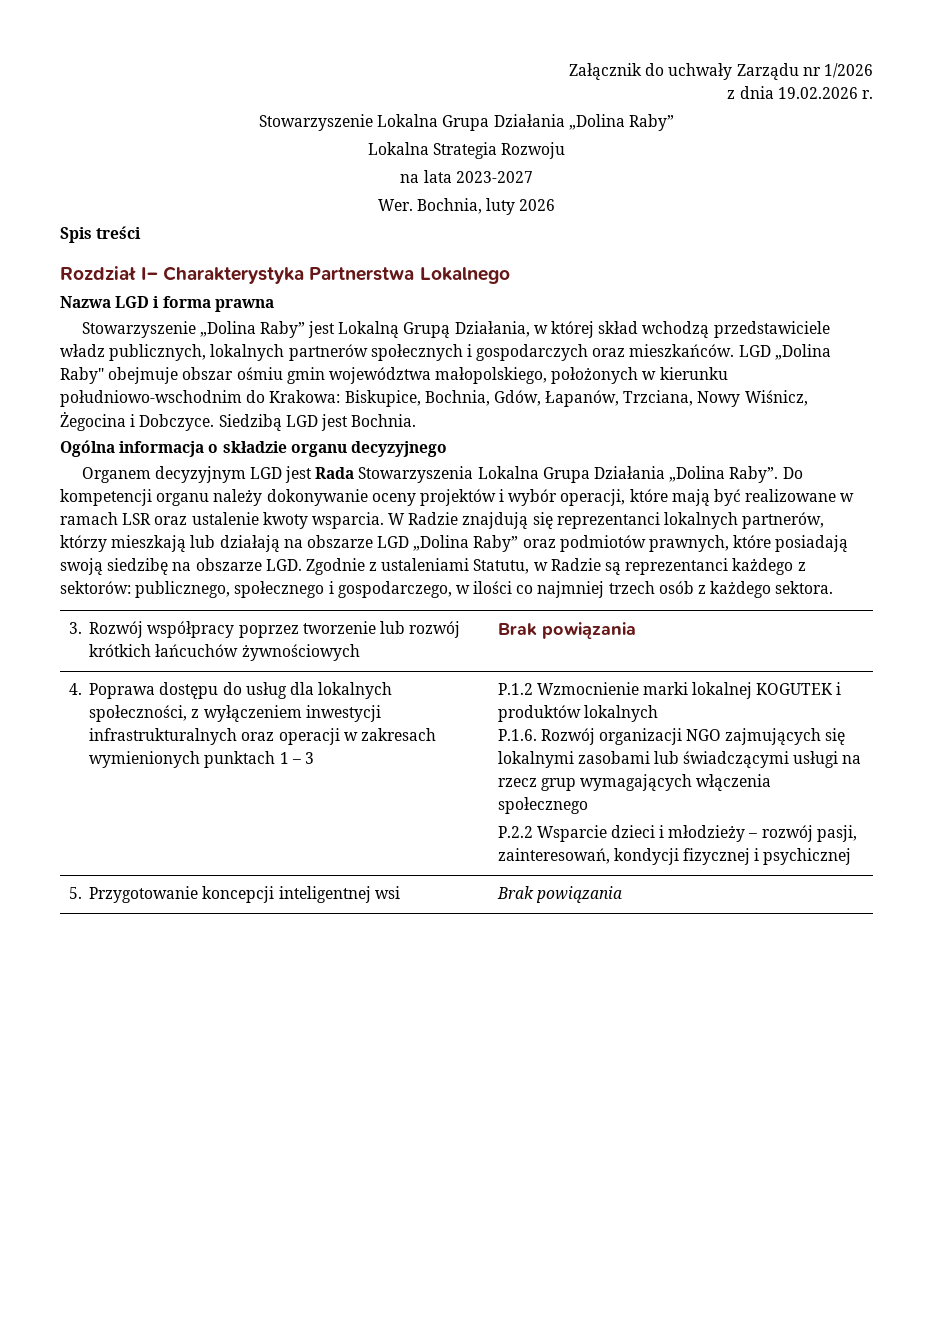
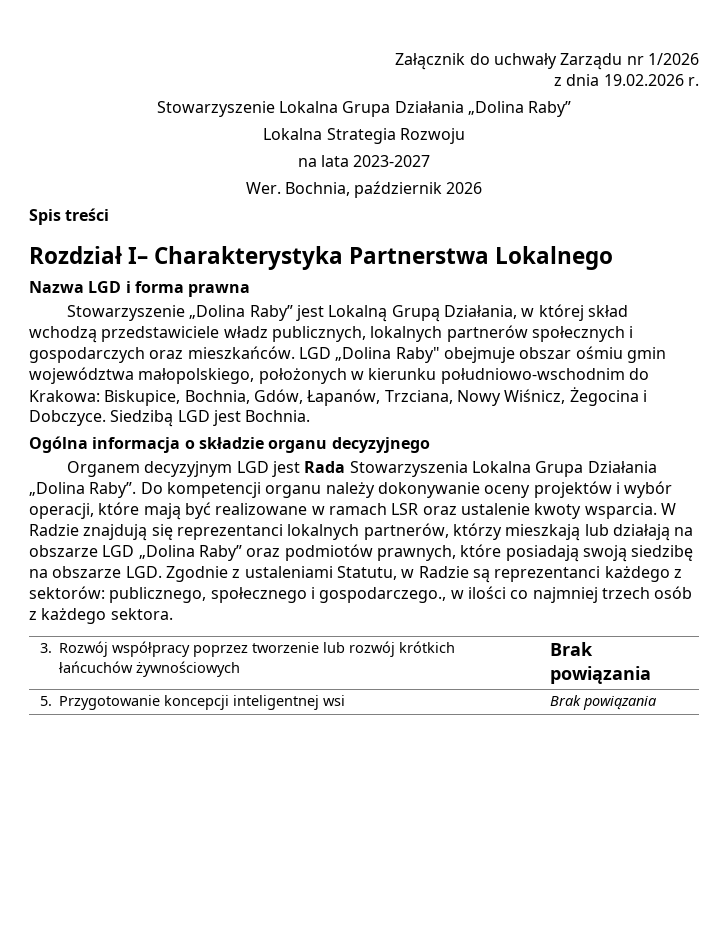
- Wer. Bochnia, luty 2026
+ Wer. Bochnia, październik 2026
- W Radzie znajdują się reprezentanci lokalnych partnerów, którzy mieszkają lub działają na obszarze LGD „Dolina Raby” oraz podmiotów prawnych, które posiadają swoją siedzibę na obszarze LGD. Zgodnie z ustaleniami Statutu, w Radzie są reprezentanci każdego z sektorów: publicznego, społecznego i gospodarczego, w ilości co najmniej trzech osób z każdego sektora.
+ W Radzie znajdują się reprezentanci lokalnych partnerów, którzy mieszkają lub działają na obszarze LGD „Dolina Raby” oraz podmiotów prawnych, które posiadają swoją siedzibę na obszarze LGD. Zgodnie z ustaleniami Statutu, w Radzie są reprezentanci każdego z sektorów: publicznego, społecznego i gospodarczego., w ilości co najmniej trzech osób z każdego sektora.
- 4. Poprawa dostępu do usług dla lokalnych społeczności, z wyłączeniem inwestycji infrastrukturalnych oraz operacji w zakresach wymienionych punktach 1 – 3 | P.1.2 Wzmocnienie marki lokalnej KOGUTEK i produktów lokalnych
- P.1.6. Rozwój organizacji NGO zajmujących się lokalnymi zasobami lub świadczącymi usługi na rzecz grup wymagających włączenia społecznego
- P.2.2 Wsparcie dzieci i młodzieży – rozwój pasji, zainteresowań, kondycji fizycznej i psychicznej

